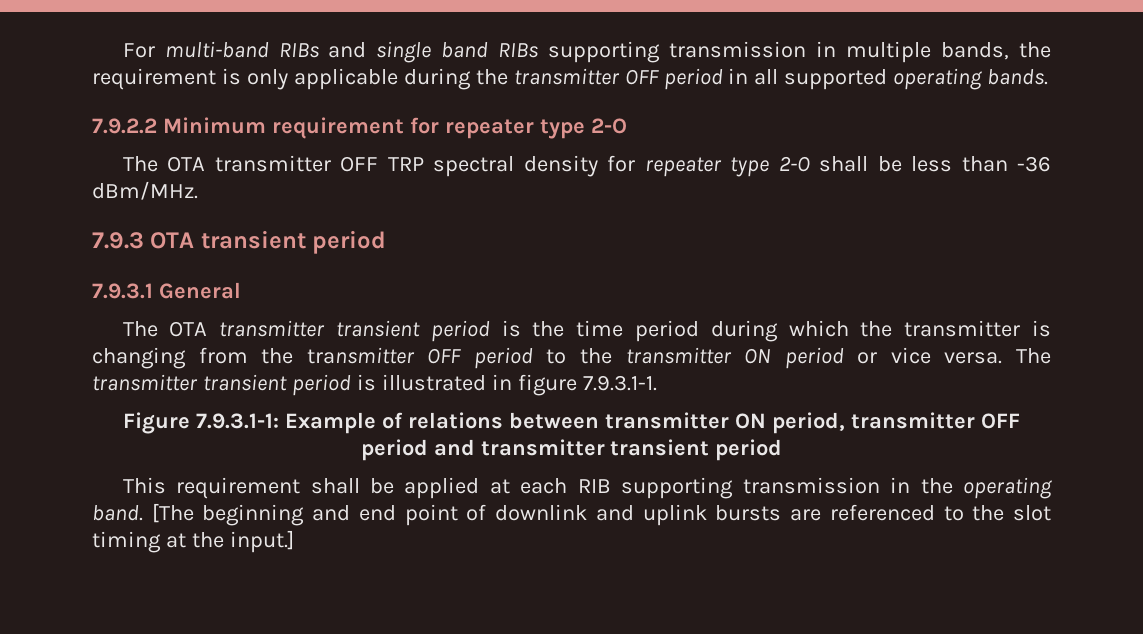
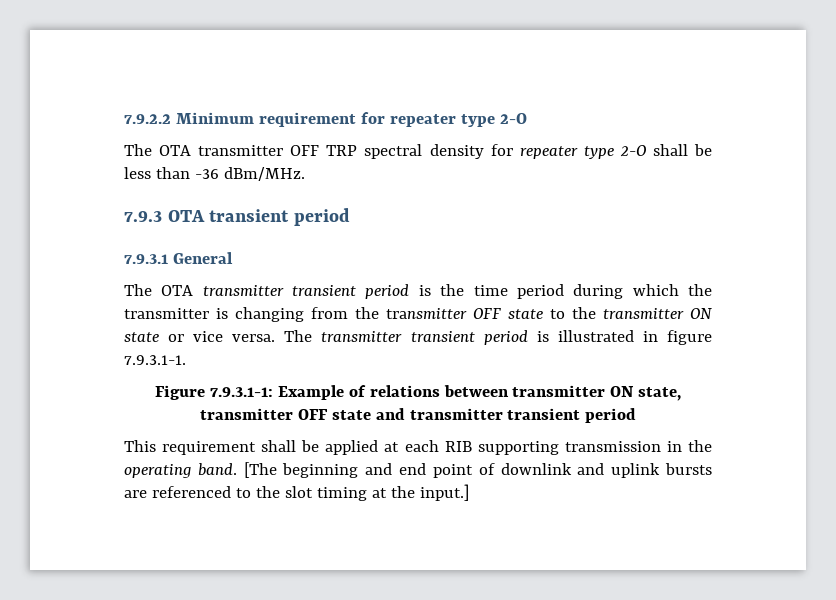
- For multi-band RIBs and single band RIBs supporting transmission in multiple bands, the requirement is only applicable during the transmitter OFF period in all supported operating bands.
- The OTA transmitter transient period is the time period during which the transmitter is changing from the transmitter OFF period to the transmitter ON period or vice versa.
+ The OTA transmitter transient period is the time period during which the transmitter is changing from the transmitter OFF state to the transmitter ON state or vice versa.
- Figure 7.9.3.1-1: Example of relations between transmitter ON period, transmitter OFF period and transmitter transient period
+ Figure 7.9.3.1-1: Example of relations between transmitter ON state, transmitter OFF state and transmitter transient period

